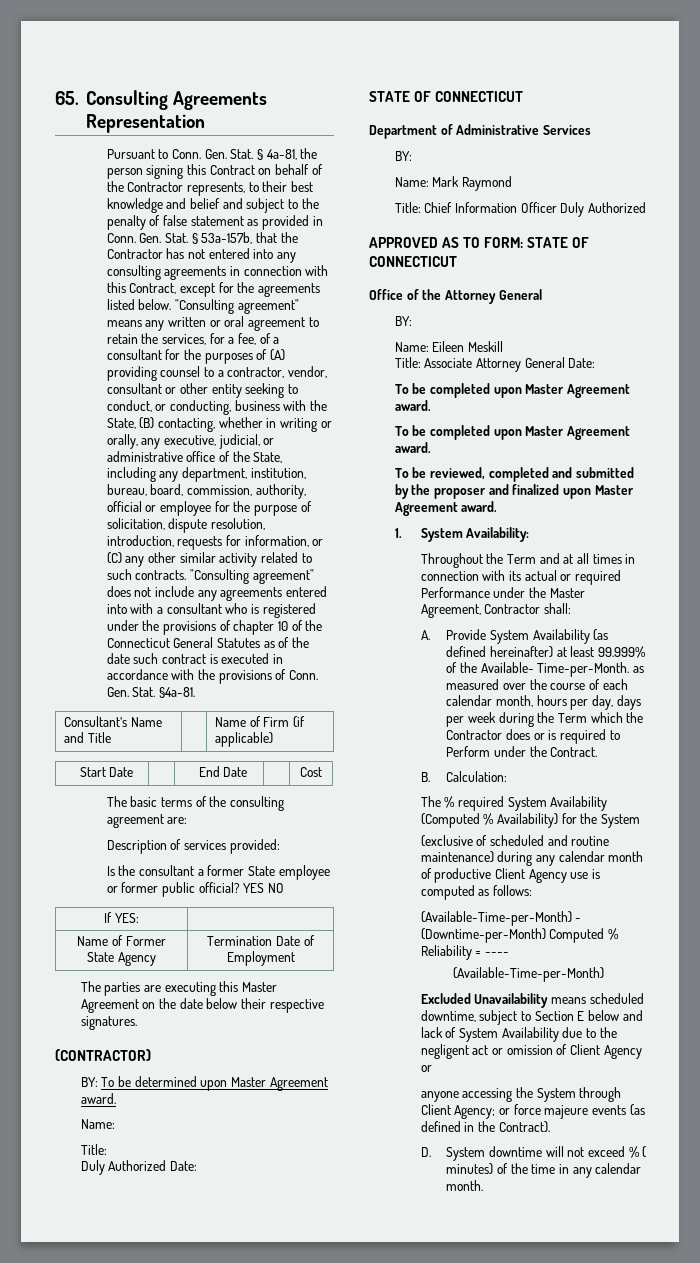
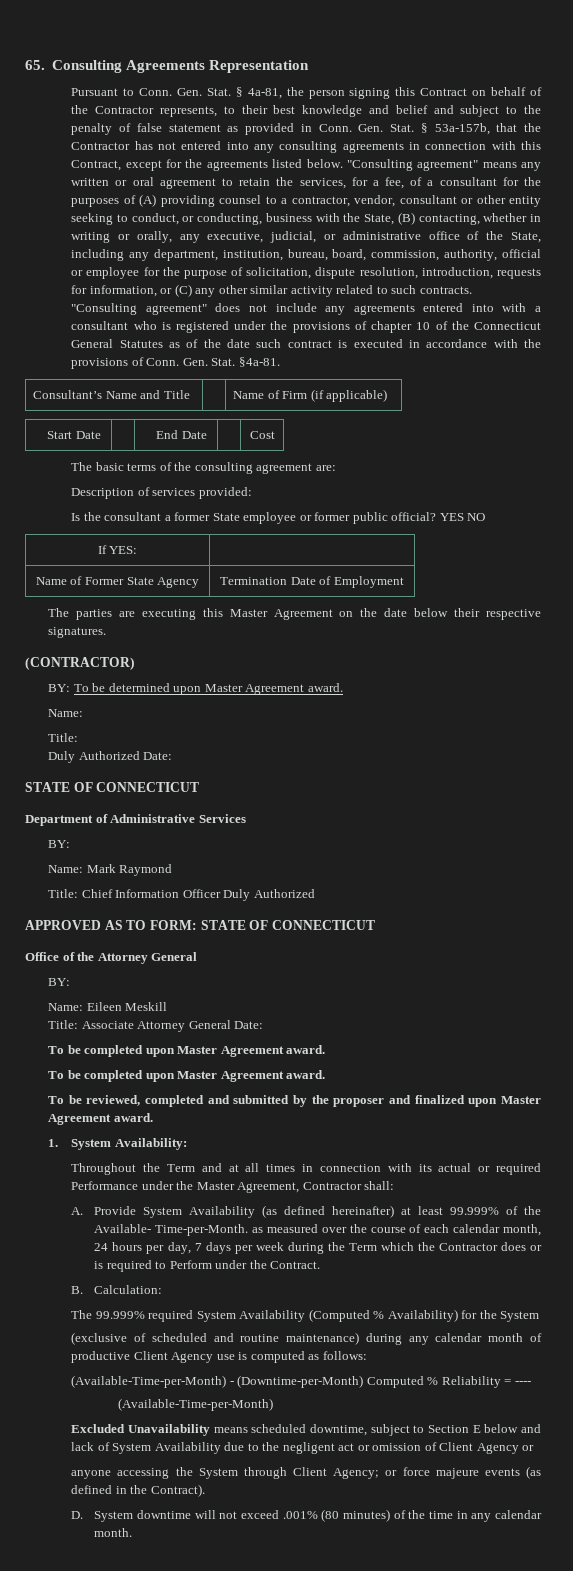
- A. Provide System Availability (as defined hereinafter) at least 99.999% of the Available- Time-per-Month. as measured over the course of each calendar month, hours per day, days per week during the Term which the Contractor does or is required to Perform under the Contract.
+ A. Provide System Availability (as defined hereinafter) at least 99.999% of the Available- Time-per-Month. as measured over the course of each calendar month, 24 hours per day, 7 days per week during the Term which the Contractor does or is required to Perform under the Contract.
- The % required System Availability (Computed % Availability) for the System
+ The 99.999% required System Availability (Computed % Availability) for the System
- D. System downtime will not exceed % ( minutes) of the time in any calendar month.
+ D. System downtime will not exceed .001% (80 minutes) of the time in any calendar month.

